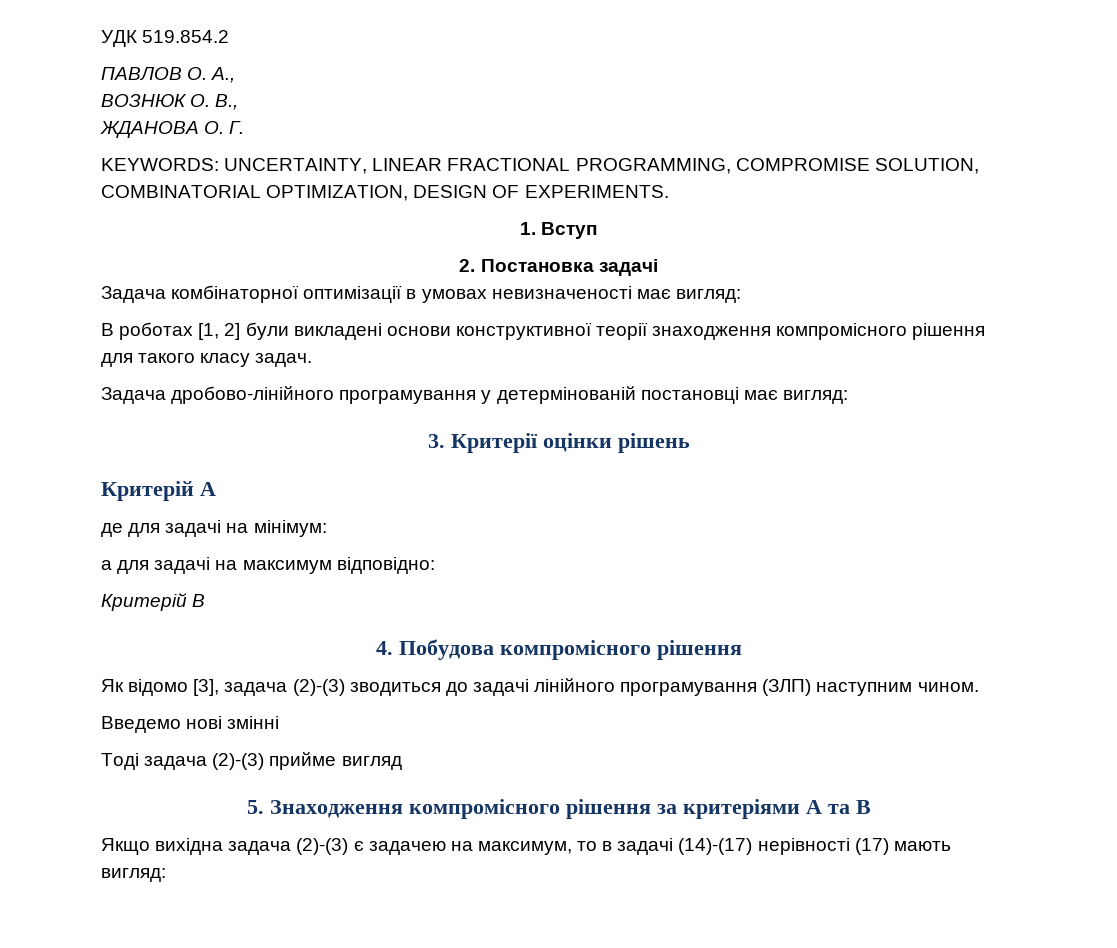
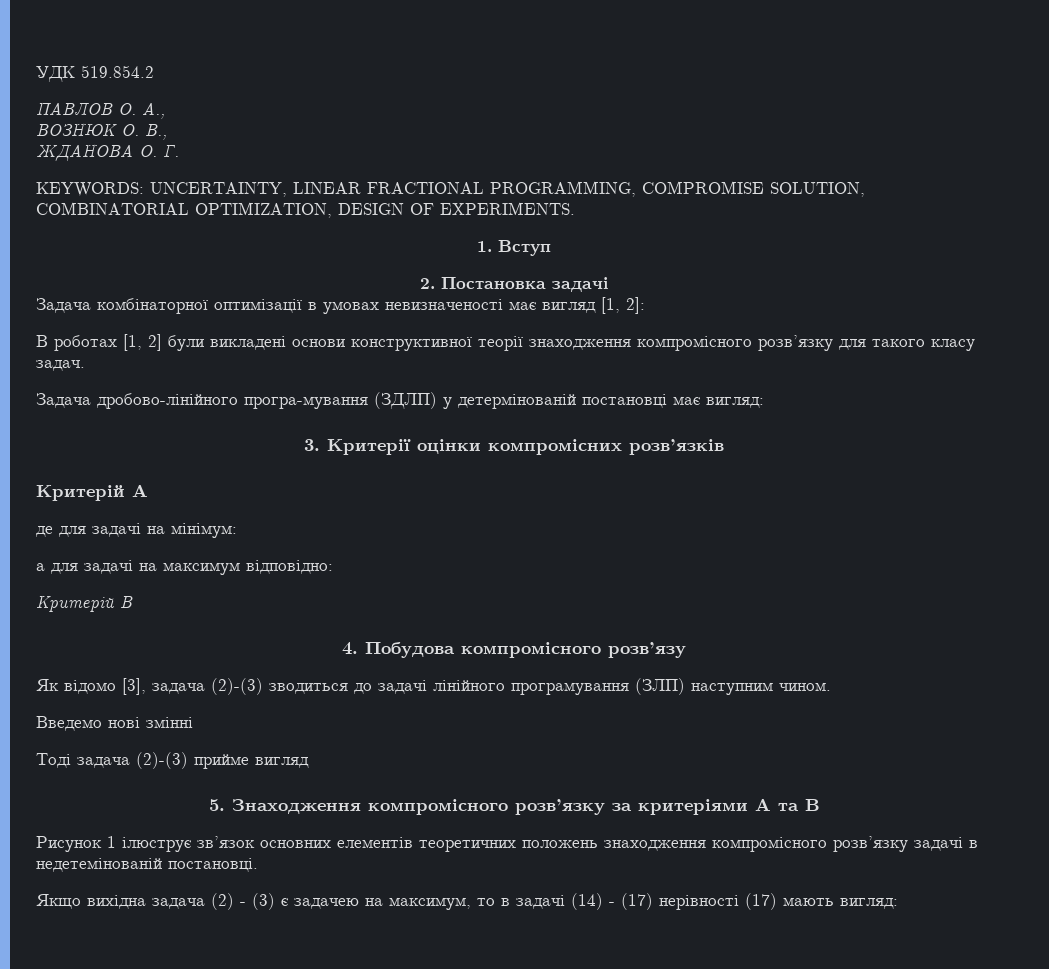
- Задача комбінаторної оптимізації в умовах невизначеності має вигляд:
+ Задача комбінаторної оптимізації в умовах невизначеності має вигляд [1, 2]:
- В роботах [1, 2] були викладені основи конструктивної теорії знаходження компромісного рішення для такого класу задач.
+ В роботах [1, 2] були викладені основи конструктивної теорії знаходження компромісного розв’язку для такого класу задач.
- Задача дробово-лінійного програмування у детермінованій постановці має вигляд:
+ Задача дробово-лінійного програ-мування (ЗДЛП) у детермінованій постановці має вигляд:
- 3. Критерії оцінки рішень
+ 3. Критерії оцінки компромісних розв’язків
- 4. Побудова компромісного рішення
+ 4. Побудова компромісного розв’язу
- 5. Знаходження компромісного рішення за критеріями A та B
+ 5. Знаходження компромісного розв’язку за критеріями A та B
+ Рисунок 1 ілюструє зв’язок основних елементів теоретичних положень знаходження компромісного розв’язку задачі в недетемінованій постановці.
- Якщо вихідна задача (2)-(3) є задачею на максимум, то в задачі (14)-(17) нерівності (17) мають вигляд:
+ Якщо вихідна задача (2) - (3) є задачею на максимум, то в задачі (14) - (17) нерівності (17) мають вигляд:

